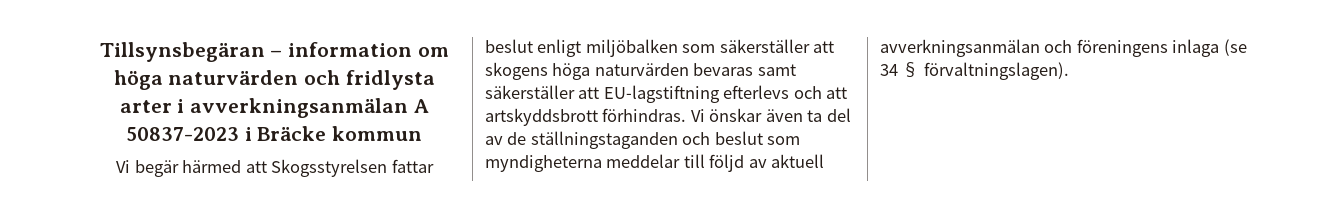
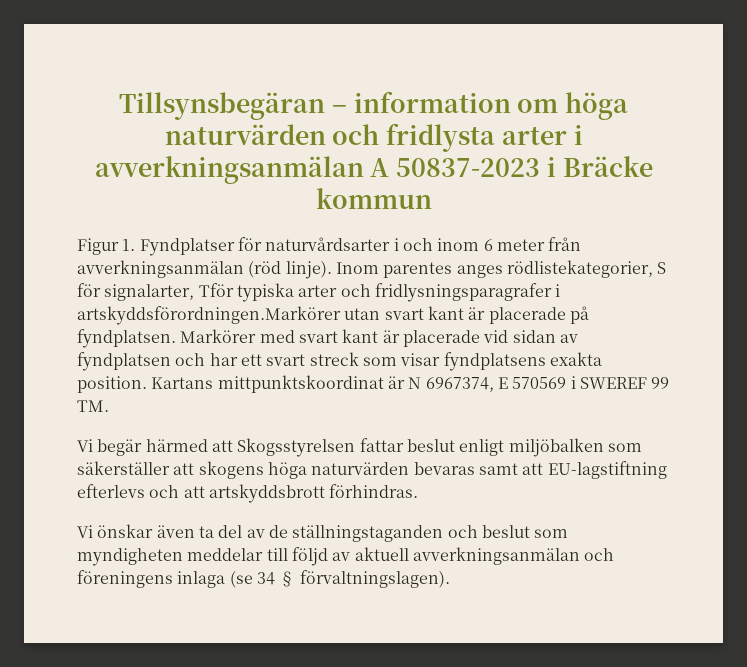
+ Figur 1. Fyndplatser för naturvårdsarter i och inom 6 meter från avverkningsanmälan (röd linje). Inom parentes anges rödlistekategorier, S för signalarter, Tför typiska arter och fridlysningsparagrafer i artskyddsförordningen.Markörer utan svart kant är placerade på fyndplatsen. Markörer med svart kant är placerade vid sidan av fyndplatsen och har ett svart streck som visar fyndplatsens exakta position. Kartans mittpunktskoordinat är N 6967374, E 570569 i SWEREF 99 TM.
- Vi begär härmed att Skogsstyrelsen fattar beslut enligt miljöbalken som säkerställer att skogens höga naturvärden bevaras samt säkerställer att EU-lagstiftning efterlevs och att artskyddsbrott förhindras. Vi önskar även ta del av de ställningstaganden och beslut som myndigheterna meddelar till följd av aktuell avverkningsanmälan och föreningens inlaga (se 34 § förvaltningslagen).
+ Vi begär härmed att Skogsstyrelsen fattar beslut enligt miljöbalken som säkerställer att skogens höga naturvärden bevaras samt att EU-lagstiftning efterlevs och att artskyddsbrott förhindras.
+ Vi önskar även ta del av de ställningstaganden och beslut som myndigheten meddelar till följd av aktuell avverkningsanmälan och föreningens inlaga (se 34 § förvaltningslagen).

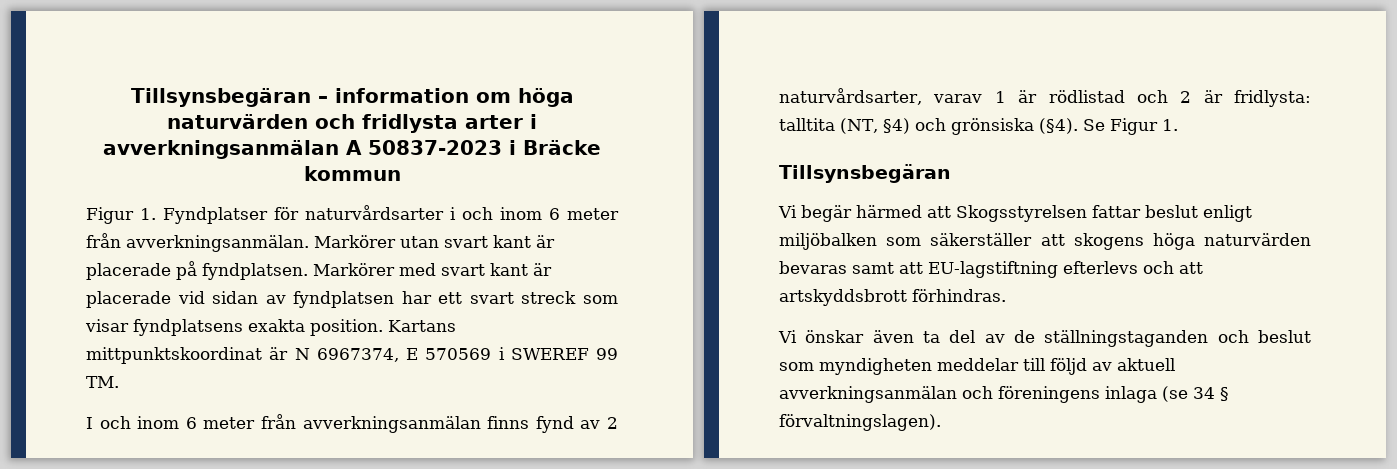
- Figur 1. Fyndplatser för naturvårdsarter i och inom 6 meter från avverkningsanmälan (röd linje). Inom parentes anges rödlistekategorier, S för signalarter, Tför typiska arter och fridlysningsparagrafer i artskyddsförordningen.Markörer utan svart kant är placerade på fyndplatsen.
+ Figur 1. Fyndplatser för naturvårdsarter i och inom 6 meter från avverkningsanmälan. Markörer utan svart kant är placerade på fyndplatsen.
- Markörer med svart kant är placerade vid sidan av fyndplatsen och har ett svart streck som visar fyndplatsens exakta position.
+ Markörer med svart kant är placerade vid sidan av fyndplatsen har ett svart streck som visar fyndplatsens exakta position.
+ I och inom 6 meter från avverkningsanmälan finns fynd av 2 naturvårdsarter, varav 1 är rödlistad och 2 är fridlysta: talltita (NT, §4) och grönsiska (§4). Se Figur 1.
+ Tillsynsbegäran

